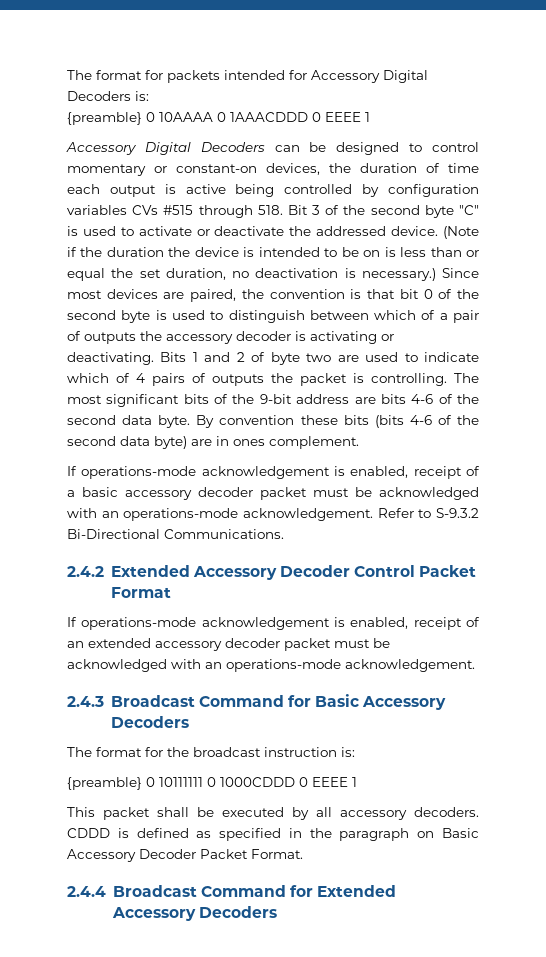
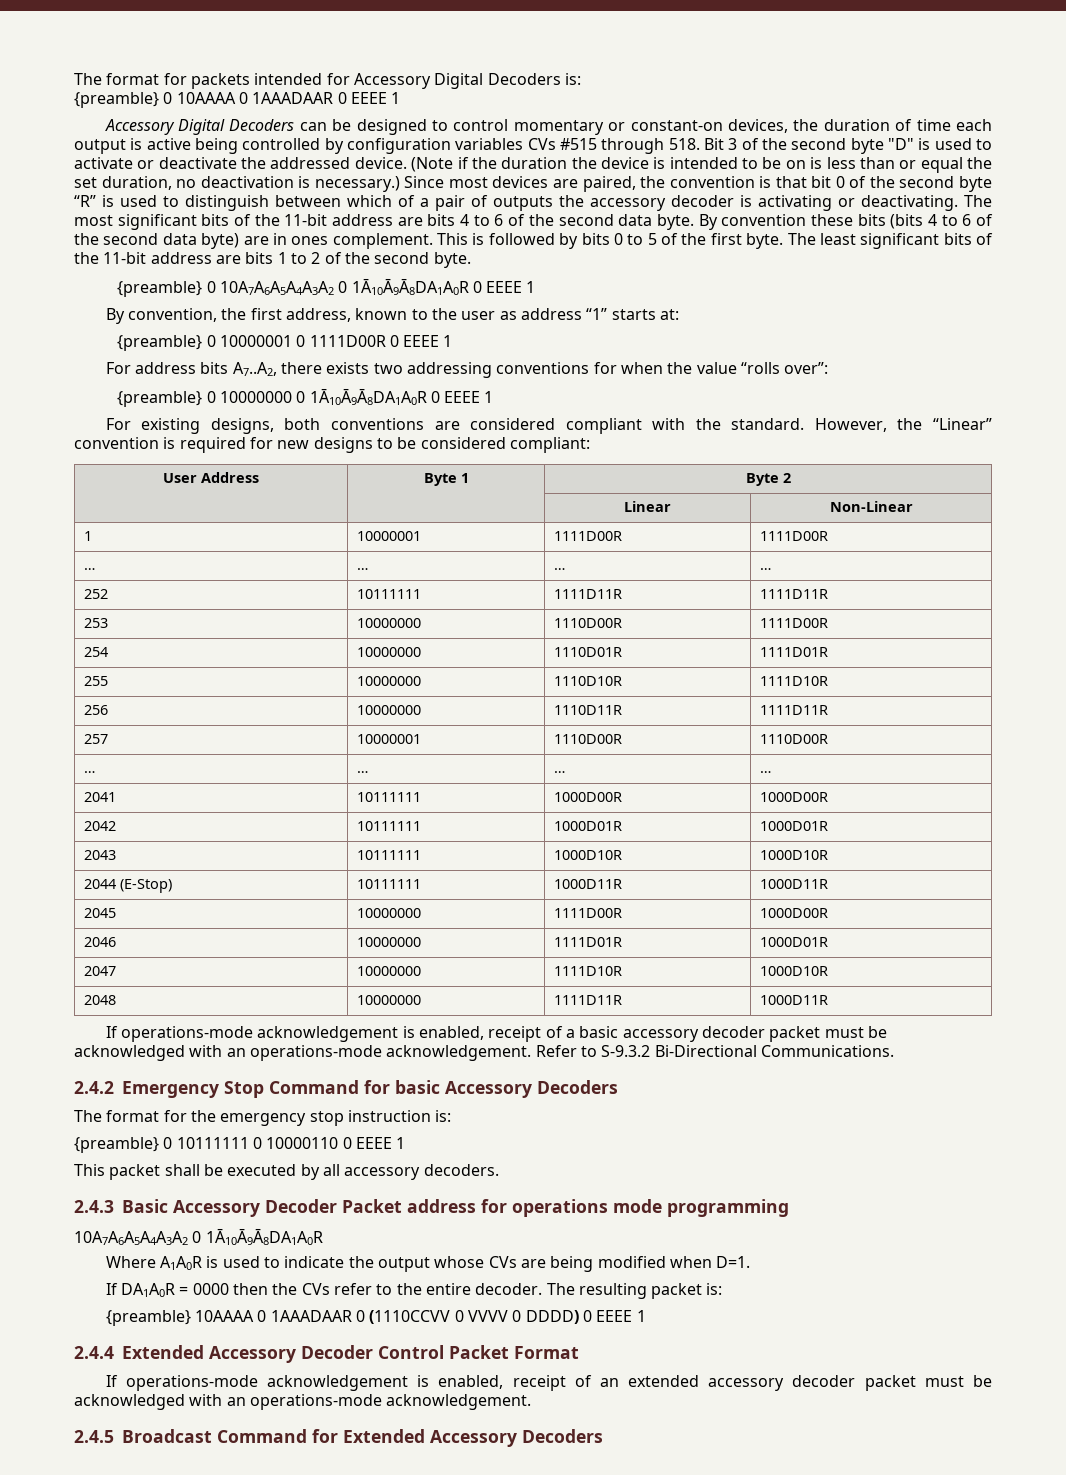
- {preamble} 0 10AAAA 0 1AAACDDD 0 EEEE 1
+ {preamble} 0 10AAAA 0 1AAADAAR 0 EEEE 1
- Accessory Digital Decoders can be designed to control momentary or constant-on devices, the duration of time each output is active being controlled by configuration variables CVs #515 through 518. Bit 3 of the second byte "C" is used to activate or deactivate the addressed device.
+ Accessory Digital Decoders can be designed to control momentary or constant-on devices, the duration of time each output is active being controlled by configuration variables CVs #515 through 518. Bit 3 of the second byte "D" is used to activate or deactivate the addressed device.
- Since most devices are paired, the convention is that bit 0 of the second byte is used to distinguish between which of a pair of outputs the accessory decoder is activating or deactivating.
+ Since most devices are paired, the convention is that bit 0 of the second byte “R” is used to distinguish between which of a pair of outputs the accessory decoder is activating or deactivating.
- Bits 1 and 2 of byte two are used to indicate which of 4 pairs of outputs the packet is controlling.
- The most significant bits of the 9-bit address are bits 4-6 of the second data byte.
+ The most significant bits of the 11-bit address are bits 4 to 6 of the second data byte.
- By convention these bits (bits 4-6 of the second data byte) are in ones complement.
+ By convention these bits (bits 4 to 6 of the second data byte) are in ones complement. This is followed by bits 0 to 5 of the first byte. The least significant bits of the 11-bit address are bits 1 to 2 of the second byte.
+ {preamble} 0 10A7A6A5A4A3A2 0 1Ā10Ā9Ā8DA1A0R 0 EEEE 1
+ By convention, the first address, known to the user as address “1” starts at:
+ {preamble} 0 10000001 0 1111D00R 0 EEEE 1
+ For address bits A7..A2, there exists two addressing conventions for when the value “rolls over”:
+ {preamble} 0 10000000 0 1Ā10Ā9Ā8DA1A0R 0 EEEE 1
+ For existing designs, both conventions are considered compliant with the standard. However, the “Linear” convention is required for new designs to be considered compliant:
+ User Address | Byte 1 | Byte 2
+ | | Linear | Non-Linear
+ 1 | 10000001 | 1111D00R | 1111D00R
+ … | … | … | …
+ 252 | 10111111 | 1111D11R | 1111D11R
+ 253 | 10000000 | 1110D00R | 1111D00R
+ 254 | 10000000 | 1110D01R | 1111D01R
+ 255 | 10000000 | 1110D10R | 1111D10R
+ 256 | 10000000 | 1110D11R | 1111D11R
+ 257 | 10000001 | 1110D00R | 1110D00R
+ … | … | … | …
+ 2041 | 10111111 | 1000D00R | 1000D00R
+ 2042 | 10111111 | 1000D01R | 1000D01R
+ 2043 | 10111111 | 1000D10R | 1000D10R
+ 2044 (E-Stop) | 10111111 | 1000D11R | 1000D11R
+ 2045 | 10000000 | 1111D00R | 1000D00R
+ 2046 | 10000000 | 1111D01R | 1000D01R
+ 2047 | 10000000 | 1111D10R | 1000D10R
+ 2048 | 10000000 | 1111D11R | 1000D11R
- 2.4.2 Extended Accessory Decoder Control Packet Format
+ 2.4.2 Emergency Stop Command for basic Accessory Decoders
+ The format for the emergency stop instruction is:
+ {preamble} 0 10111111 0 10000110 0 EEEE 1
+ This packet shall be executed by all accessory decoders.
+ 2.4.3 Basic Accessory Decoder Packet address for operations mode programming
+ 10A7A6A5A4A3A2 0 1Ā10Ā9Ā8DA1A0R
+ Where A1A0R is used to indicate the output whose CVs are being modified when D=1.
+ If DA1A0R = 0000 then the CVs refer to the entire decoder. The resulting packet is:
+ {preamble} 10AAAA 0 1AAADAAR 0 (1110CCVV 0 VVVV 0 DDDD) 0 EEEE 1
+ 2.4.4 Extended Accessory Decoder Control Packet Format
- 2.4.3 Broadcast Command for Basic Accessory Decoders
- The format for the broadcast instruction is:
- {preamble} 0 10111111 0 1000CDDD 0 EEEE 1
- This packet shall be executed by all accessory decoders. CDDD is defined as specified in the paragraph on Basic Accessory Decoder Packet Format.
- 2.4.4 Broadcast Command for Extended Accessory Decoders
+ 2.4.5 Broadcast Command for Extended Accessory Decoders

